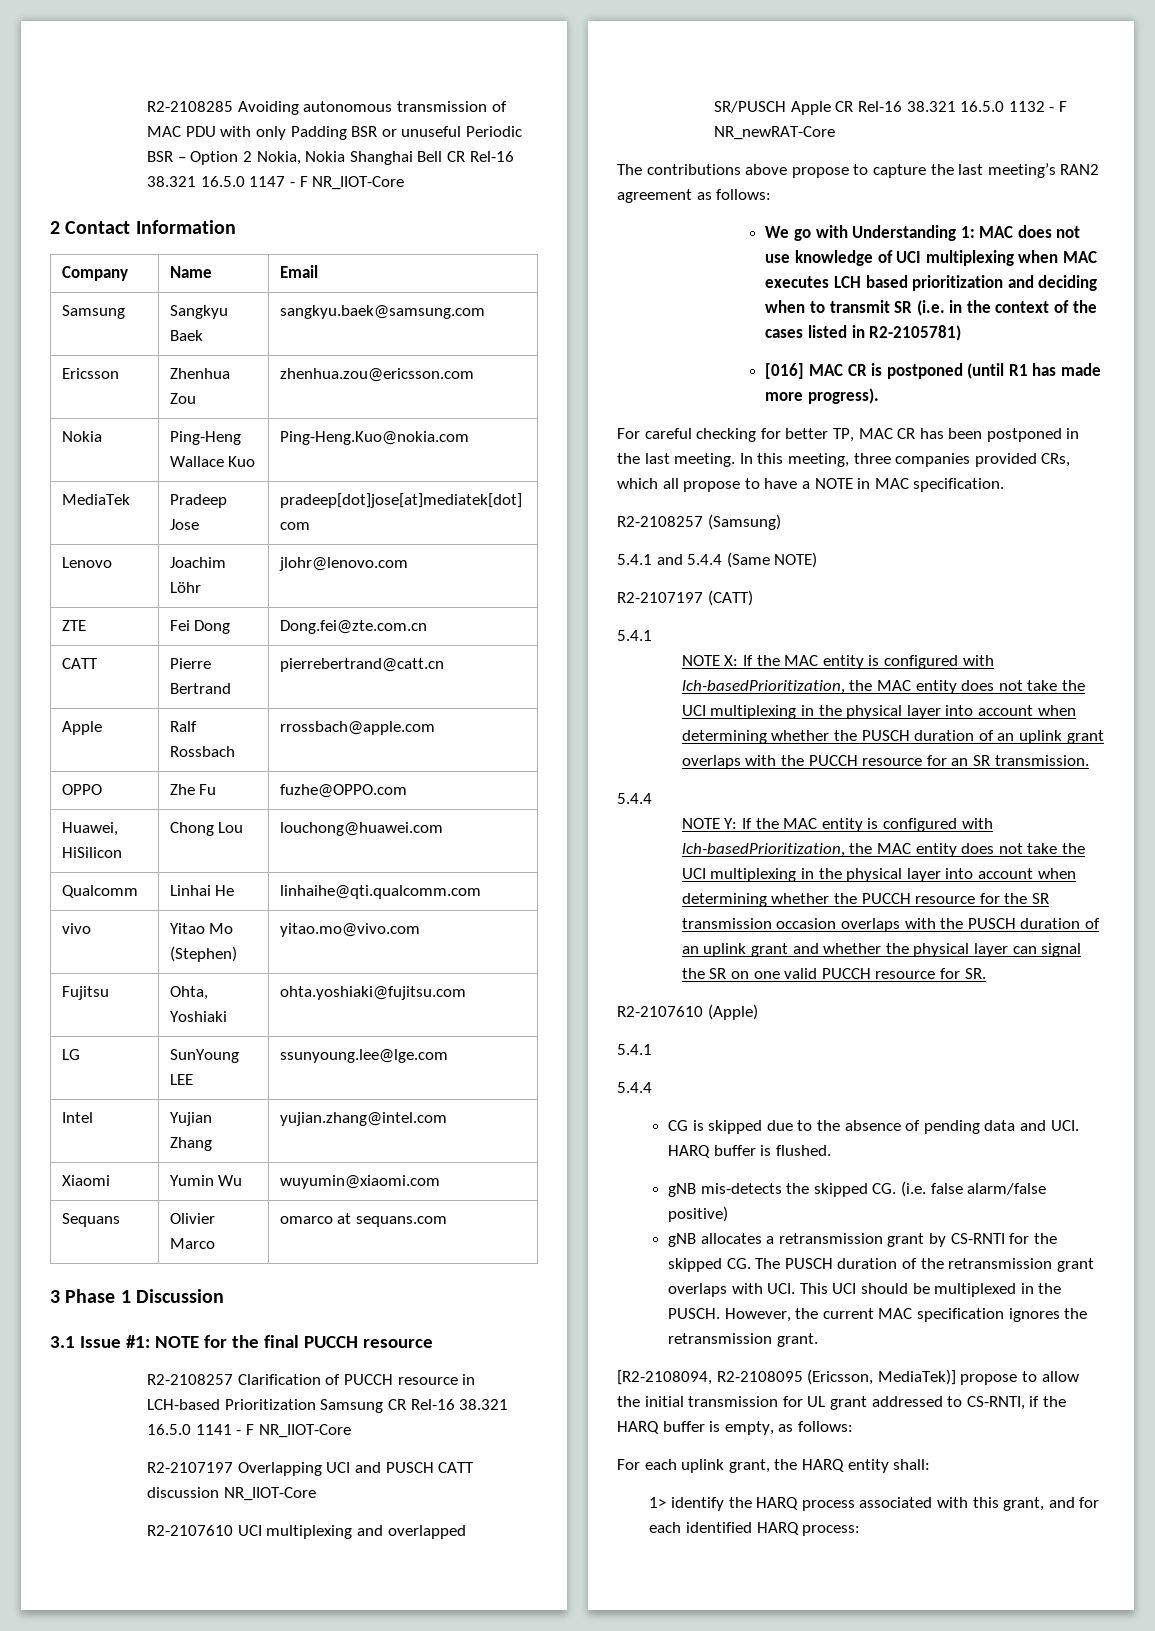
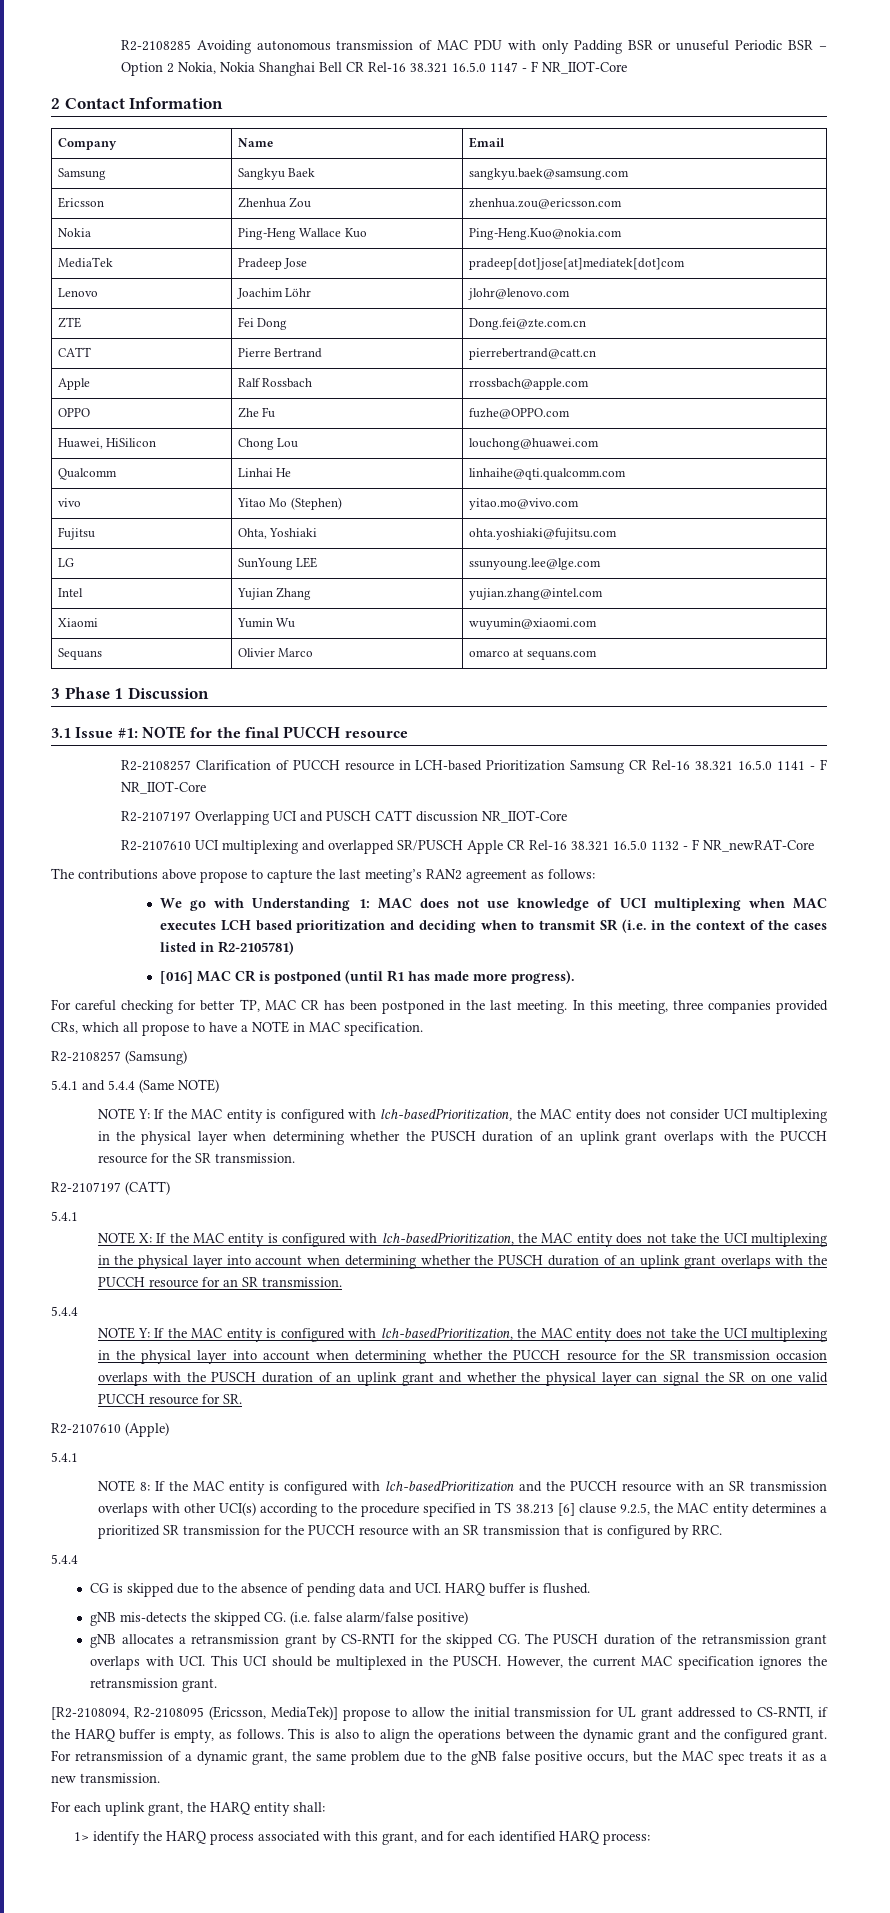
+ NOTE Y: If the MAC entity is configured with lch-basedPrioritization, the MAC entity does not consider UCI multiplexing in the physical layer when determining whether the PUSCH duration of an uplink grant overlaps with the PUCCH resource for the SR transmission.
+ NOTE 8: If the MAC entity is configured with lch-basedPrioritization and the PUCCH resource with an SR transmission overlaps with other UCI(s) according to the procedure specified in TS 38.213 [6] clause 9.2.5, the MAC entity determines a prioritized SR transmission for the PUCCH resource with an SR transmission that is configured by RRC.
- [R2-2108094, R2-2108095 (Ericsson, MediaTek)] propose to allow the initial transmission for UL grant addressed to CS-RNTI, if the HARQ buffer is empty, as follows:
+ [R2-2108094, R2-2108095 (Ericsson, MediaTek)] propose to allow the initial transmission for UL grant addressed to CS-RNTI, if the HARQ buffer is empty, as follows. This is also to align the operations between the dynamic grant and the configured grant. For retransmission of a dynamic grant, the same problem due to the gNB false positive occurs, but the MAC spec treats it as a new transmission.

